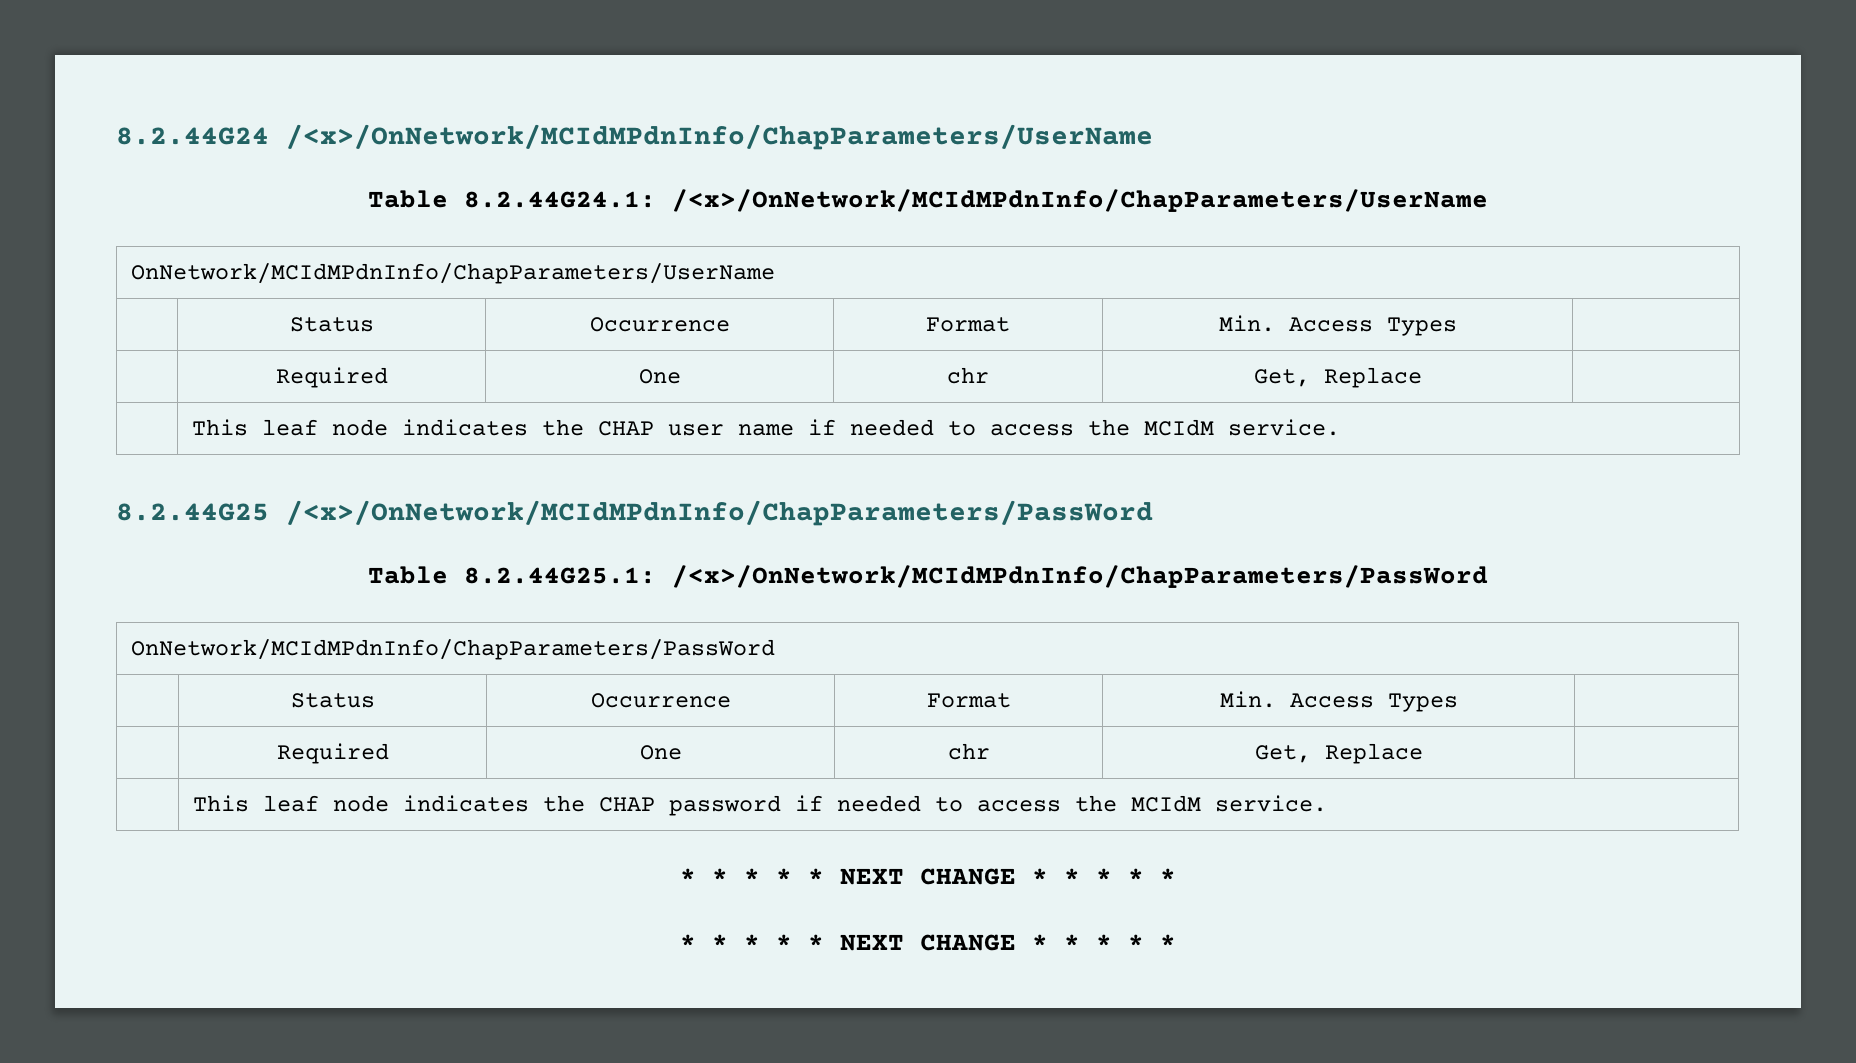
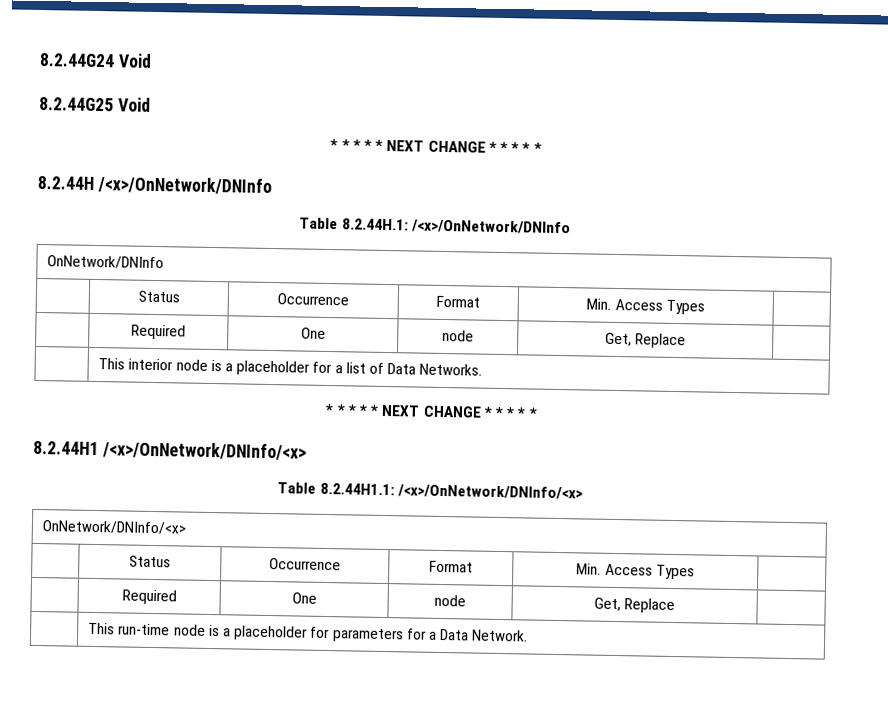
- 8.2.44G24 /<x>/OnNetwork/MCIdMPdnInfo/ChapParameters/UserName
- Table 8.2.44G24.1: /<x>/OnNetwork/MCIdMPdnInfo/ChapParameters/UserName
- OnNetwork/MCIdMPdnInfo/ChapParameters/UserName
+ 8.2.44G24 Void
+ 8.2.44G25 Void
+ * * * * * NEXT CHANGE * * * * *
+ 8.2.44H /<x>/OnNetwork/DNInfo
+ Table 8.2.44H.1: /<x>/OnNetwork/DNInfo
+ OnNetwork/DNInfo
  | Status | Occurrence | Format | Min. Access Types |
- | Required | One | chr | Get, Replace |
- | This leaf node indicates the CHAP user name if needed to access the MCIdM service.
- 8.2.44G25 /<x>/OnNetwork/MCIdMPdnInfo/ChapParameters/PassWord
- Table 8.2.44G25.1: /<x>/OnNetwork/MCIdMPdnInfo/ChapParameters/PassWord
- OnNetwork/MCIdMPdnInfo/ChapParameters/PassWord
+ | Required | One | node | Get, Replace |
+ | This interior node is a placeholder for a list of Data Networks.
+ * * * * * NEXT CHANGE * * * * *
+ 8.2.44H1 /<x>/OnNetwork/DNInfo/<x>
+ Table 8.2.44H1.1: /<x>/OnNetwork/DNInfo/<x>
+ OnNetwork/DNInfo/<x>
  | Status | Occurrence | Format | Min. Access Types |
- | Required | One | chr | Get, Replace |
- | This leaf node indicates the CHAP password if needed to access the MCIdM service.
- * * * * * NEXT CHANGE * * * * *
- * * * * * NEXT CHANGE * * * * *
+ | Required | One | node | Get, Replace |
+ | This run-time node is a placeholder for parameters for a Data Network.

